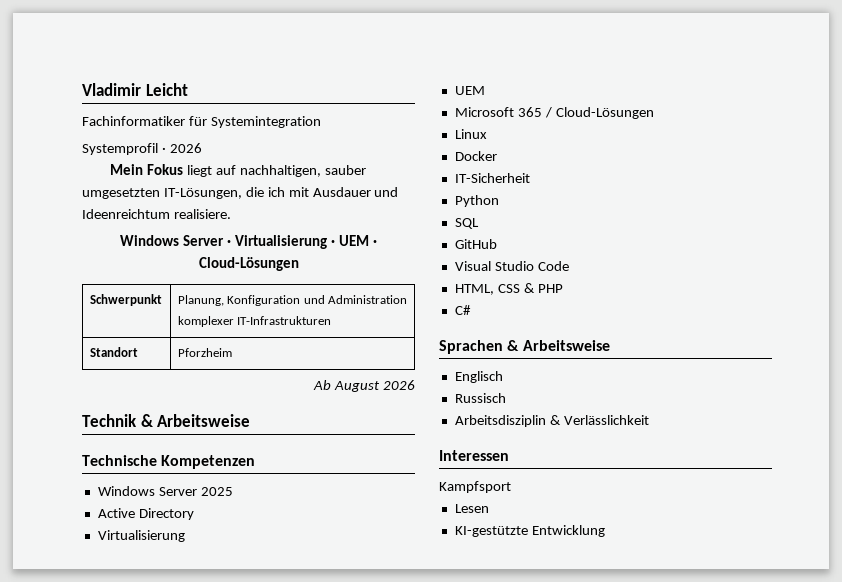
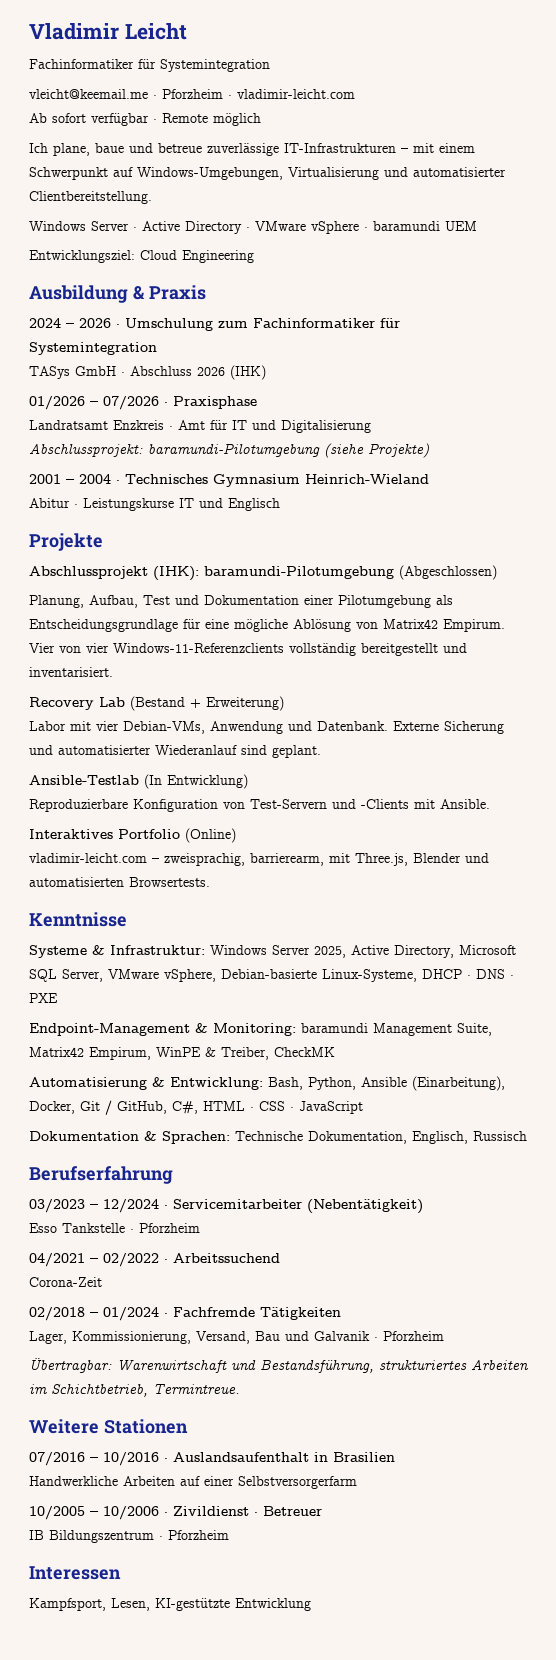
- Systemprofil · 2026
- Mein Fokus liegt auf nachhaltigen, sauber umgesetzten IT-Lösungen, die ich mit Ausdauer und Ideenreichtum realisiere.
- Windows Server · Virtualisierung · UEM · Cloud-Lösungen
- Schwerpunkt | Planung, Konfiguration und Administration komplexer IT-Infrastrukturen
- Standort | Pforzheim
- Ab August 2026
- Technik & Arbeitsweise
- Technische Kompetenzen
- Windows Server 2025
- Active Directory
- Virtualisierung
- UEM
- Microsoft 365 / Cloud-Lösungen
- Linux
- Docker
- IT-Sicherheit
- Python
- SQL
- GitHub
- Visual Studio Code
- HTML, CSS & PHP
- C#
- Sprachen & Arbeitsweise
- Englisch
- Russisch
- Arbeitsdisziplin & Verlässlichkeit
+ vleicht@keemail.me · Pforzheim · vladimir-leicht.com
+ Ab sofort verfügbar · Remote möglich
+ Ich plane, baue und betreue zuverlässige IT-Infrastrukturen – mit einem Schwerpunkt auf Windows-Umgebungen, Virtualisierung und automatisierter Clientbereitstellung.
+ Windows Server · Active Directory · VMware vSphere · baramundi UEM
+ Entwicklungsziel: Cloud Engineering
+ Ausbildung & Praxis
+ 2024 – 2026 · Umschulung zum Fachinformatiker für Systemintegration
+ TASys GmbH · Abschluss 2026 (IHK)
+ 01/2026 – 07/2026 · Praxisphase
+ Landratsamt Enzkreis · Amt für IT und Digitalisierung
+ Abschlussprojekt: baramundi-Pilotumgebung (siehe Projekte)
+ 2001 – 2004 · Technisches Gymnasium Heinrich-Wieland
+ Abitur · Leistungskurse IT und Englisch
+ Projekte
+ Abschlussprojekt (IHK): baramundi-Pilotumgebung (Abgeschlossen)
+ Planung, Aufbau, Test und Dokumentation einer Pilotumgebung als Entscheidungsgrundlage für eine mögliche Ablösung von Matrix42 Empirum. Vier von vier Windows-11-Referenzclients vollständig bereitgestellt und inventarisiert.
+ Recovery Lab (Bestand + Erweiterung)
+ Labor mit vier Debian-VMs, Anwendung und Datenbank. Externe Sicherung und automatisierter Wiederanlauf sind geplant.
+ Ansible-Testlab (In Entwicklung)
+ Reproduzierbare Konfiguration von Test-Servern und -Clients mit Ansible.
+ Interaktives Portfolio (Online)
+ vladimir-leicht.com – zweisprachig, barrierearm, mit Three.js, Blender und automatisierten Browsertests.
+ Kenntnisse
+ Systeme & Infrastruktur: Windows Server 2025, Active Directory, Microsoft SQL Server, VMware vSphere, Debian-basierte Linux-Systeme, DHCP · DNS · PXE
+ Endpoint-Management & Monitoring: baramundi Management Suite, Matrix42 Empirum, WinPE & Treiber, CheckMK
+ Automatisierung & Entwicklung: Bash, Python, Ansible (Einarbeitung), Docker, Git / GitHub, C#, HTML · CSS · JavaScript
+ Dokumentation & Sprachen: Technische Dokumentation, Englisch, Russisch
+ Berufserfahrung
+ 03/2023 – 12/2024 · Servicemitarbeiter (Nebentätigkeit)
+ Esso Tankstelle · Pforzheim
+ 04/2021 – 02/2022 · Arbeitssuchend
+ Corona-Zeit
+ 02/2018 – 01/2024 · Fachfremde Tätigkeiten
+ Lager, Kommissionierung, Versand, Bau und Galvanik · Pforzheim
+ Übertragbar: Warenwirtschaft und Bestandsführung, strukturiertes Arbeiten im Schichtbetrieb, Termintreue.
+ Weitere Stationen
+ 07/2016 – 10/2016 · Auslandsaufenthalt in Brasilien
+ Handwerkliche Arbeiten auf einer Selbstversorgerfarm
+ 10/2005 – 10/2006 · Zivildienst · Betreuer
+ IB Bildungszentrum · Pforzheim
- Kampfsport
- Lesen
- KI-gestützte Entwicklung
+ Kampfsport, Lesen, KI-gestützte Entwicklung

